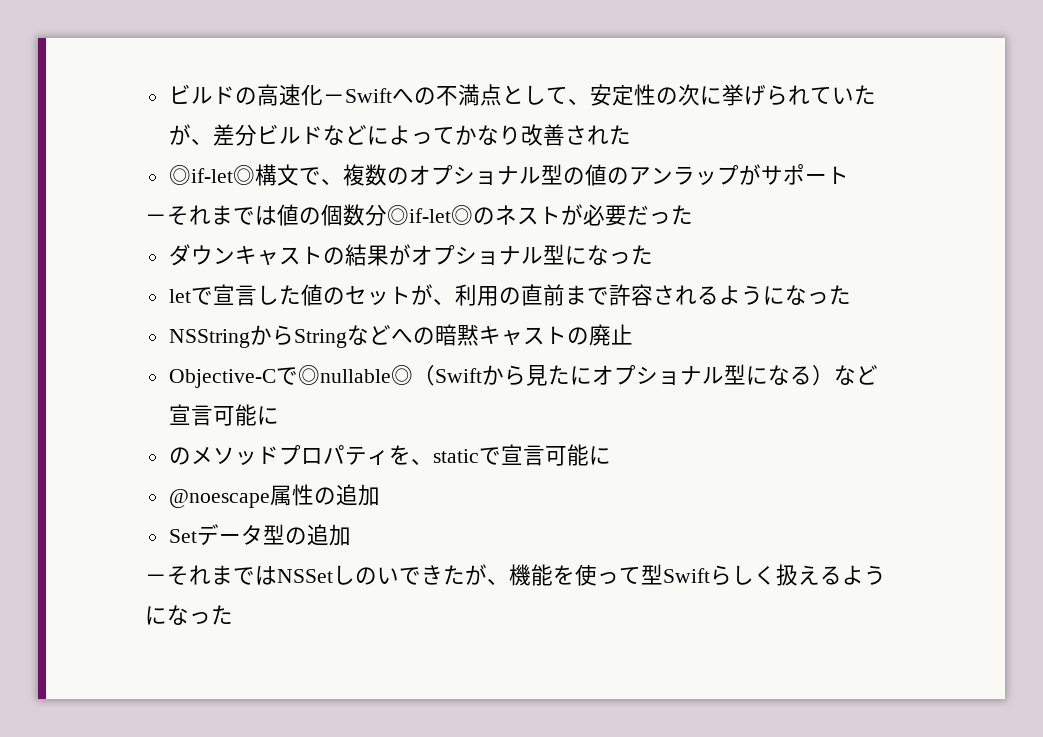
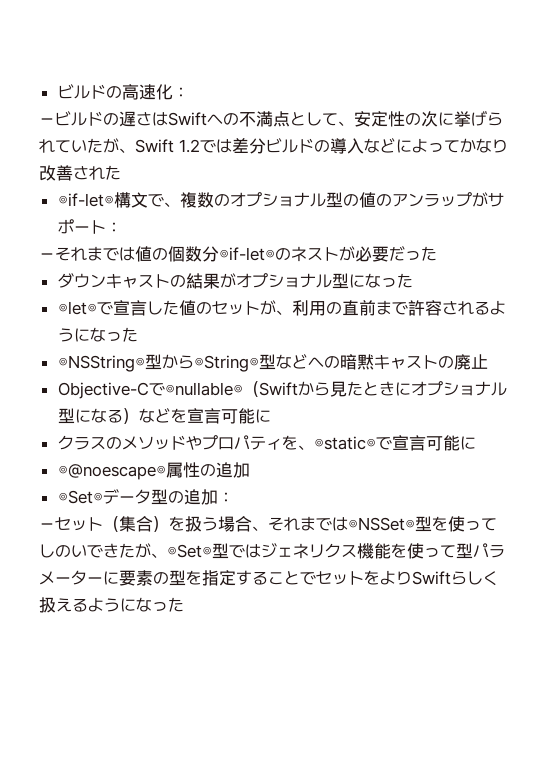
- ビルドの高速化－Swiftへの不満点として、安定性の次に挙げられていたが、差分ビルドなどによってかなり改善された
+ ビルドの高速化：
+ －ビルドの遅さはSwiftへの不満点として、安定性の次に挙げられていたが、Swift 1.2では差分ビルドの導入などによってかなり改善された
- ◎if-let◎構文で、複数のオプショナル型の値のアンラップがサポート
+ ◎if-let◎構文で、複数のオプショナル型の値のアンラップがサポート：
- letで宣言した値のセットが、利用の直前まで許容されるようになった
+ ◎let◎で宣言した値のセットが、利用の直前まで許容されるようになった
- NSStringからStringなどへの暗黙キャストの廃止
+ ◎NSString◎型から◎String◎型などへの暗黙キャストの廃止
- Objective-Cで◎nullable◎（Swiftから見たにオプショナル型になる）など宣言可能に
- のメソッドプロパティを、staticで宣言可能に
+ Objective-Cで◎nullable◎（Swiftから見たときにオプショナル型になる）などを宣言可能に
+ クラスのメソッドやプロパティを、◎static◎で宣言可能に
- @noescape属性の追加
+ ◎@noescape◎属性の追加
- Setデータ型の追加
- －それまではNSSetしのいできたが、機能を使って型Swiftらしく扱えるようになった
+ ◎Set◎データ型の追加：
+ －セット（集合）を扱う場合、それまでは◎NSSet◎型を使ってしのいできたが、◎Set◎型ではジェネリクス機能を使って型パラメーターに要素の型を指定することでセットをよりSwiftらしく扱えるようになった

